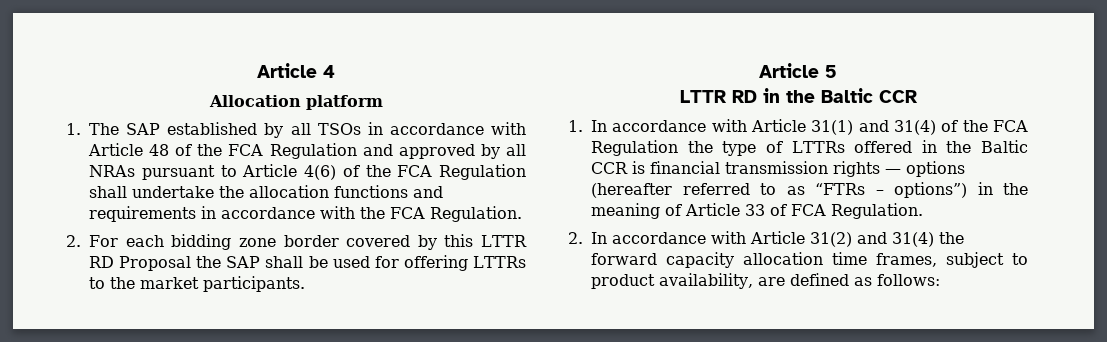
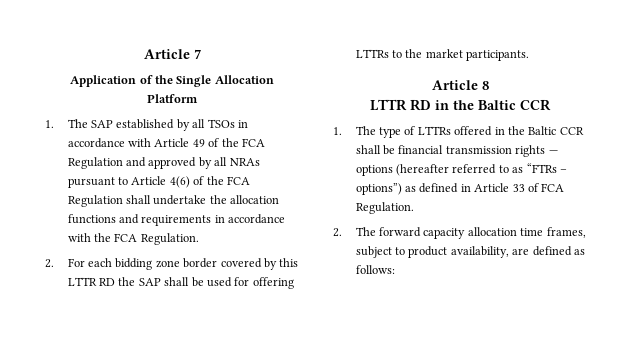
- Article 4
- Allocation platform
+ Article 7
+ Application of the Single Allocation Platform
- 1. The SAP established by all TSOs in accordance with Article 48 of the FCA Regulation and approved by all NRAs pursuant to Article 4(6) of the FCA Regulation shall undertake the allocation functions and requirements in accordance with the FCA Regulation.
+ 1. The SAP established by all TSOs in accordance with Article 49 of the FCA Regulation and approved by all NRAs pursuant to Article 4(6) of the FCA Regulation shall undertake the allocation functions and requirements in accordance with the FCA Regulation.
- 2. For each bidding zone border covered by this LTTR RD Proposal the SAP shall be used for offering LTTRs to the market participants.
+ 2. For each bidding zone border covered by this LTTR RD the SAP shall be used for offering LTTRs to the market participants.
- Article 5
+ Article 8
- 1. In accordance with Article 31(1) and 31(4) of the FCA Regulation the type of LTTRs offered in the Baltic CCR is financial transmission rights — options (hereafter referred to as “FTRs – options”) in the meaning of Article 33 of FCA Regulation.
+ 1. The type of LTTRs offered in the Baltic CCR shall be financial transmission rights — options (hereafter referred to as “FTRs – options”) as defined in Article 33 of FCA Regulation.
- 2. In accordance with Article 31(2) and 31(4) the forward capacity allocation time frames, subject to product availability, are defined as follows:
+ 2. The forward capacity allocation time frames, subject to product availability, are defined as follows:

